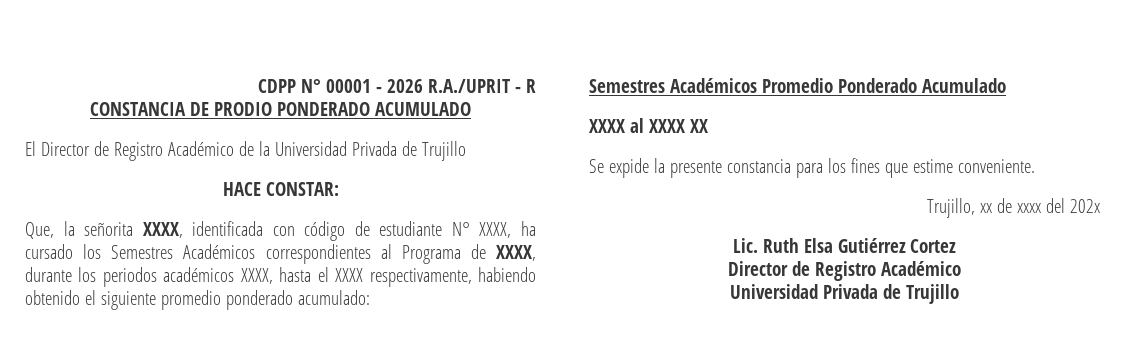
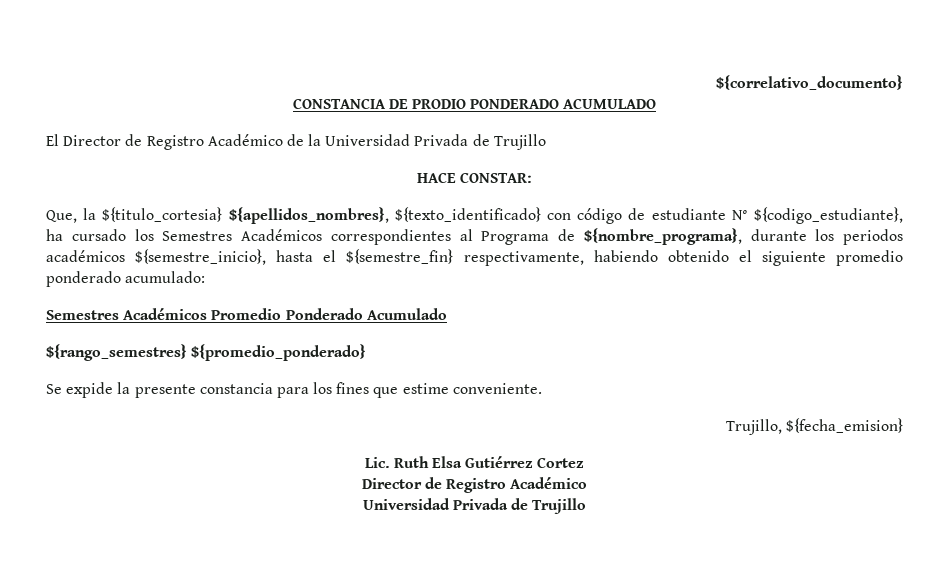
- CDPP N° 00001 - 2026 R.A./UPRIT - R
+ ${correlativo_documento}
- Que, la señorita XXXX, identificada con código de estudiante N° XXXX, ha cursado los Semestres Académicos correspondientes al Programa de XXXX, durante los periodos académicos XXXX, hasta el XXXX respectivamente, habiendo obtenido el siguiente promedio ponderado acumulado:
+ Que, la ${titulo_cortesia} ${apellidos_nombres}, ${texto_identificado} con código de estudiante N° ${codigo_estudiante}, ha cursado los Semestres Académicos correspondientes al Programa de ${nombre_programa}, durante los periodos académicos ${semestre_inicio}, hasta el ${semestre_fin} respectivamente, habiendo obtenido el siguiente promedio ponderado acumulado:
- XXXX al XXXX XX
+ ${rango_semestres} ${promedio_ponderado}
- Trujillo, xx de xxxx del 202x
+ Trujillo, ${fecha_emision}

